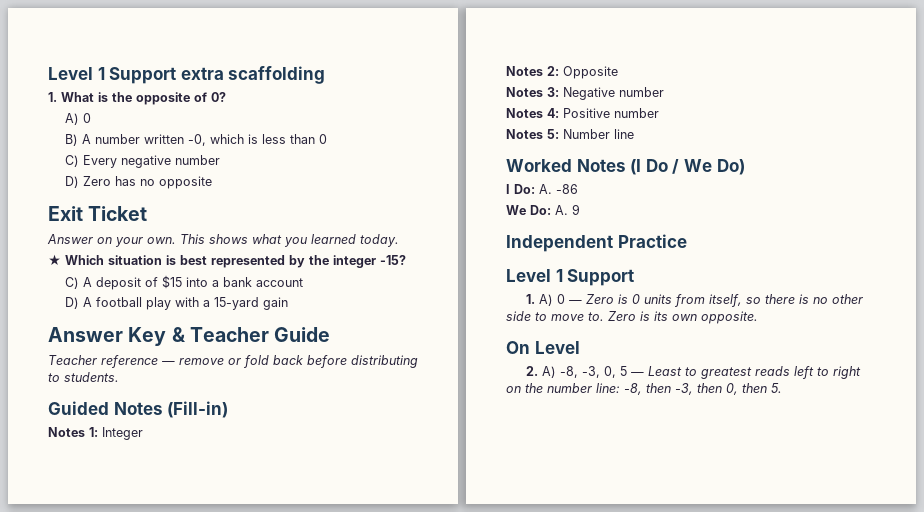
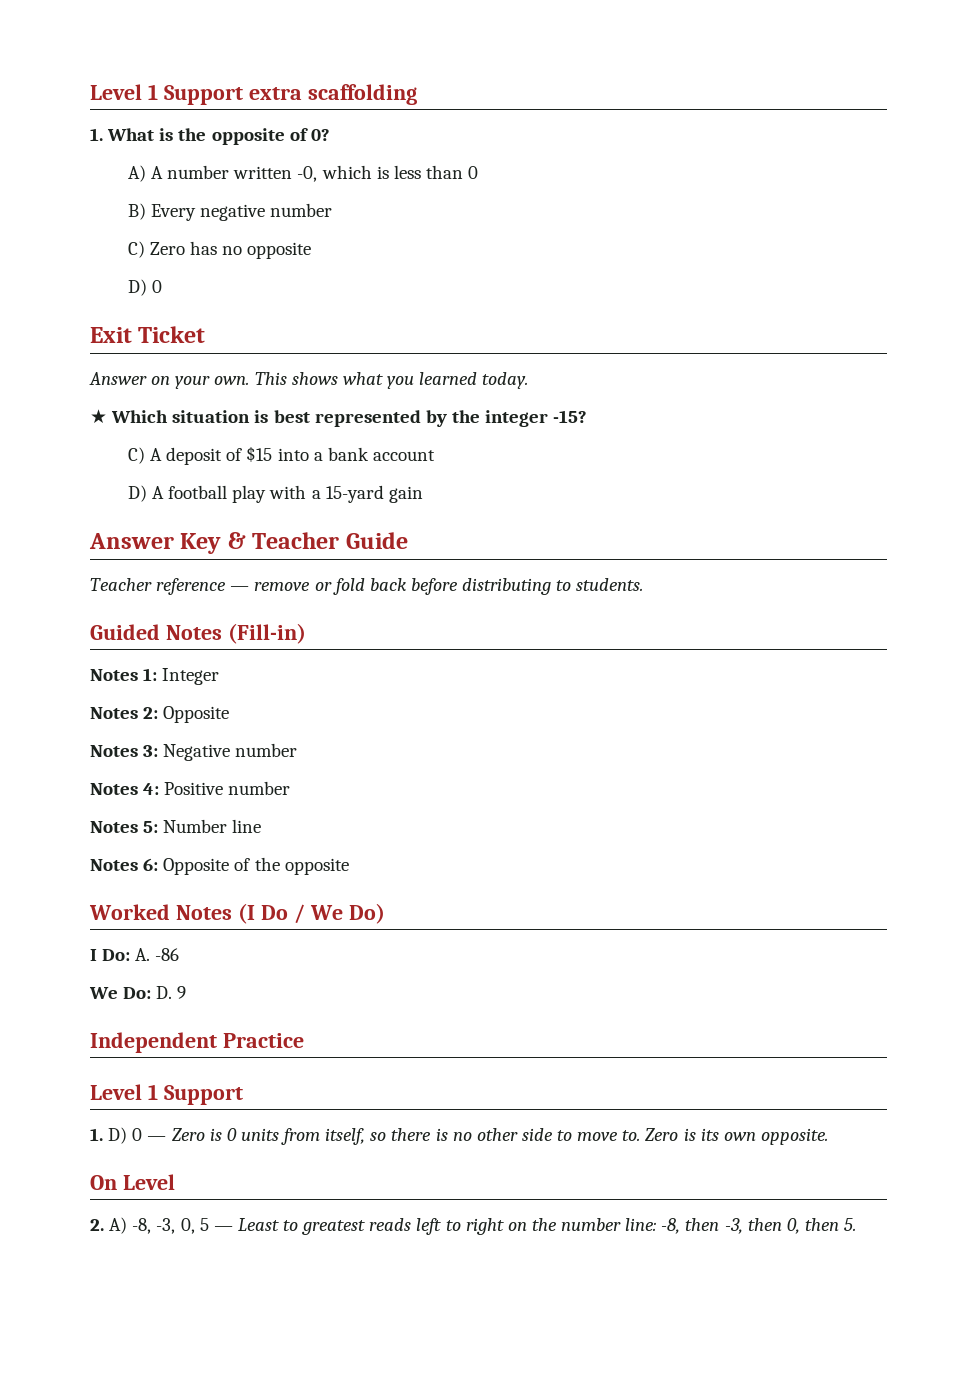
  1. What is the opposite of 0?
- A) 0
- B) A number written -0, which is less than 0
+ A) A number written -0, which is less than 0
- C) Every negative number
+ B) Every negative number
- D) Zero has no opposite
+ C) Zero has no opposite
+ D) 0
+ Notes 6: Opposite of the opposite
- We Do: A. 9
+ We Do: D. 9
- 1. A) 0 — Zero is 0 units from itself, so there is no other side to move to.
+ 1. D) 0 — Zero is 0 units from itself, so there is no other side to move to.

